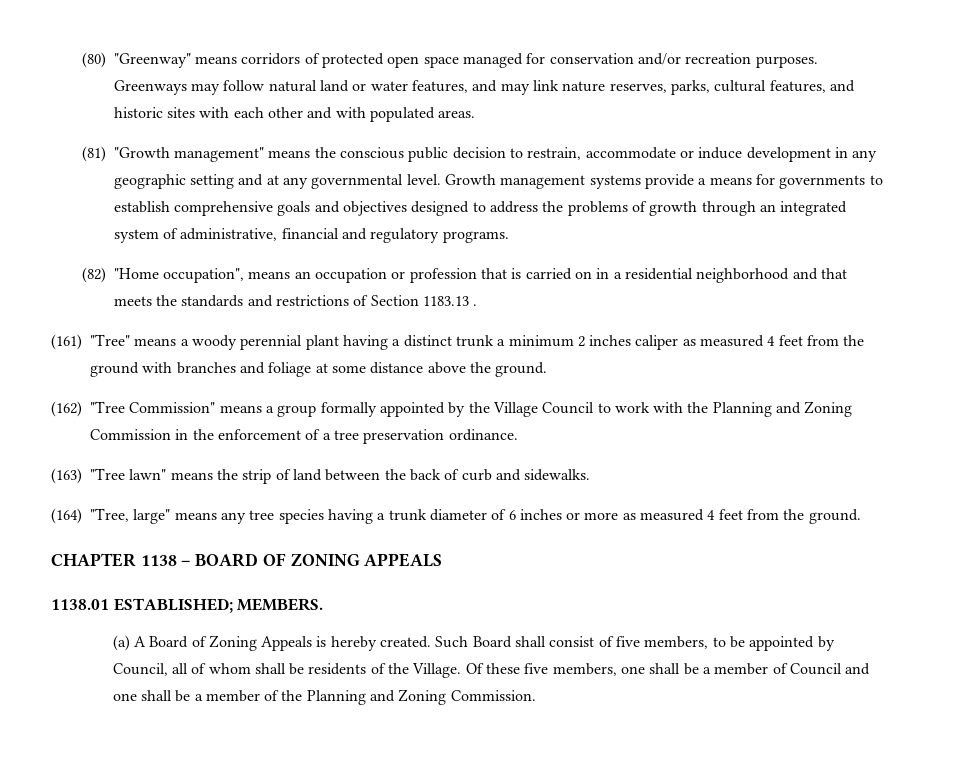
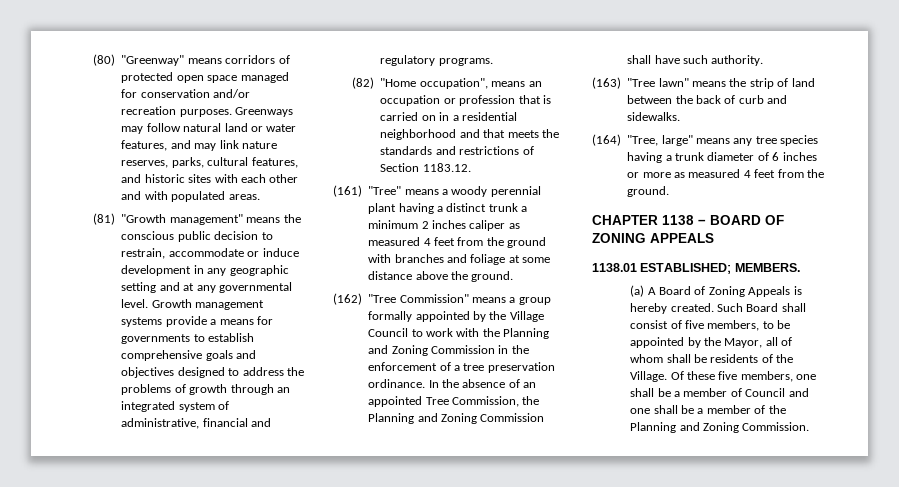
- (82) "Home occupation", means an occupation or profession that is carried on in a residential neighborhood and that meets the standards and restrictions of Section 1183.13 .
+ (82) "Home occupation", means an occupation or profession that is carried on in a residential neighborhood and that meets the standards and restrictions of Section 1183.12.
+ In the absence of an appointed Tree Commission, the Planning and Zoning Commission shall have such authority.
- Such Board shall consist of five members, to be appointed by Council, all of whom shall be residents of the Village.
+ Such Board shall consist of five members, to be appointed by the Mayor, all of whom shall be residents of the Village.

